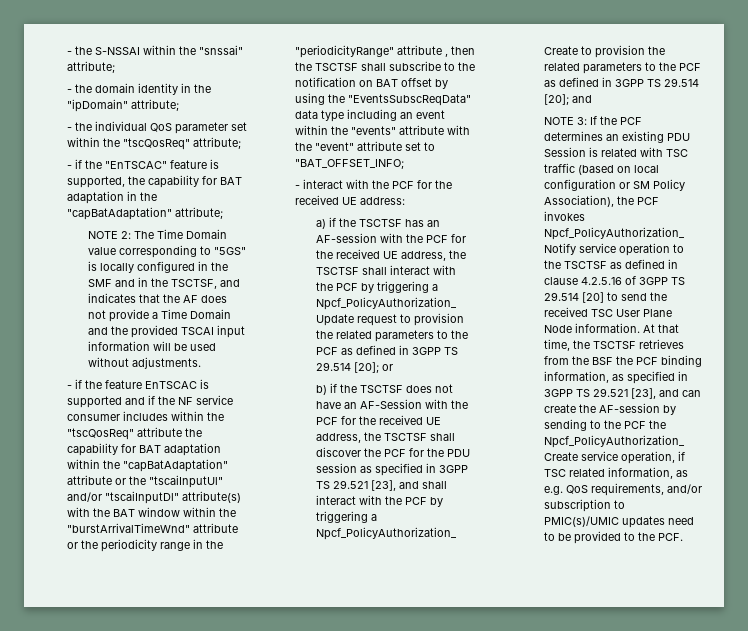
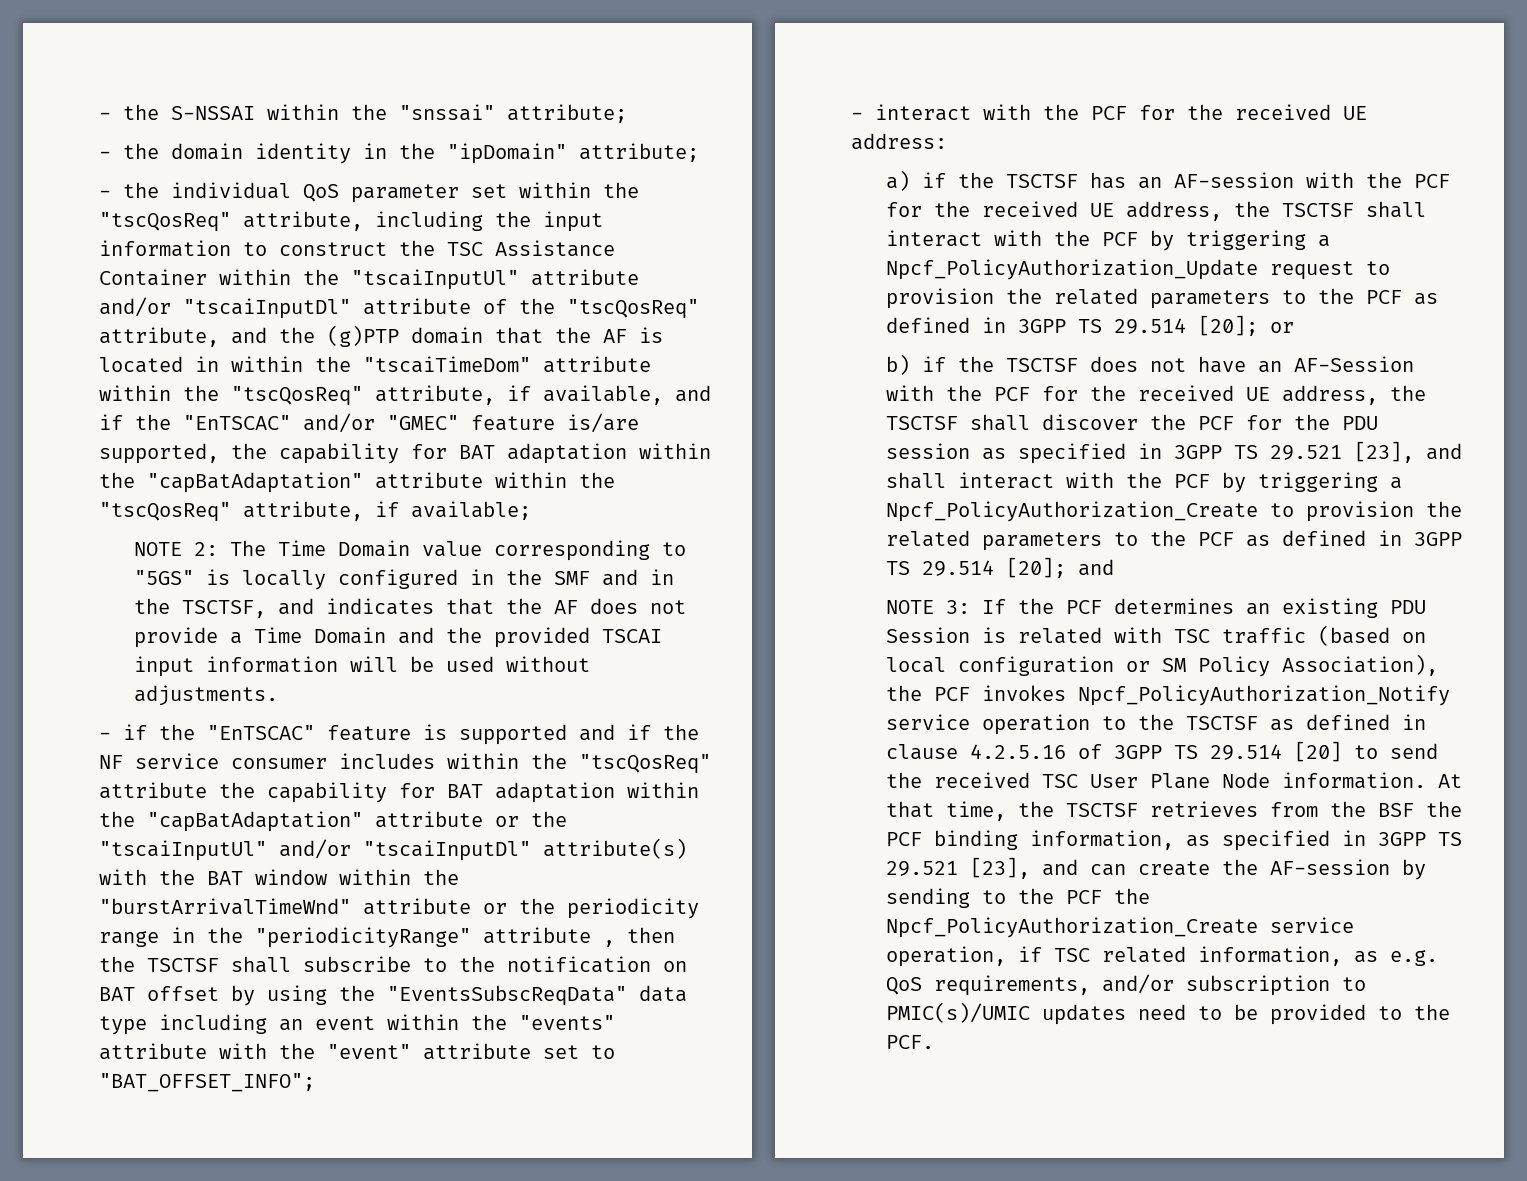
- - the individual QoS parameter set within the "tscQosReq" attribute;
- - if the "EnTSCAC" feature is supported, the capability for BAT adaptation in the "capBatAdaptation" attribute;
+ - the individual QoS parameter set within the "tscQosReq" attribute, including the input information to construct the TSC Assistance Container within the "tscaiInputUl" attribute and/or "tscaiInputDl" attribute of the "tscQosReq" attribute, and the (g)PTP domain that the AF is located in within the "tscaiTimeDom" attribute within the "tscQosReq" attribute, if available, and if the "EnTSCAC" and/or "GMEC" feature is/are supported, the capability for BAT adaptation within the "capBatAdaptation" attribute within the "tscQosReq" attribute, if available;
- - if the feature EnTSCAC is supported and if the NF service consumer includes within the "tscQosReq" attribute the capability for BAT adaptation within the "capBatAdaptation" attribute or the "tscaiInputUl" and/or "tscaiInputDl" attribute(s) with the BAT window within the "burstArrivalTimeWnd" attribute or the periodicity range in the "periodicityRange" attribute , then the TSCTSF shall subscribe to the notification on BAT offset by using the "EventsSubscReqData" data type including an event within the "events" attribute with the "event" attribute set to "BAT_OFFSET_INFO;
+ - if the "EnTSCAC" feature is supported and if the NF service consumer includes within the "tscQosReq" attribute the capability for BAT adaptation within the "capBatAdaptation" attribute or the "tscaiInputUl" and/or "tscaiInputDl" attribute(s) with the BAT window within the "burstArrivalTimeWnd" attribute or the periodicity range in the "periodicityRange" attribute , then the TSCTSF shall subscribe to the notification on BAT offset by using the "EventsSubscReqData" data type including an event within the "events" attribute with the "event" attribute set to "BAT_OFFSET_INFO";

